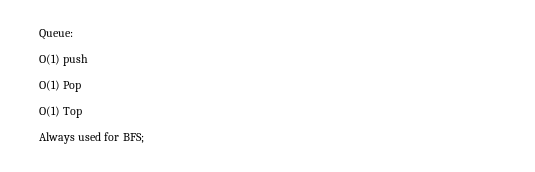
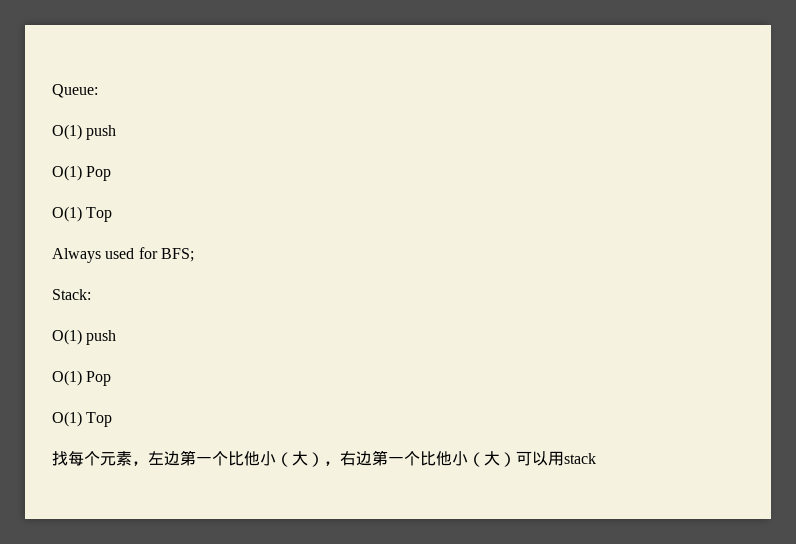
+ Stack:
+ O(1) push
+ O(1) Pop
+ O(1) Top
+ 找每个元素，左边第一个比他小（大），右边第一个比他小（大）可以用stack

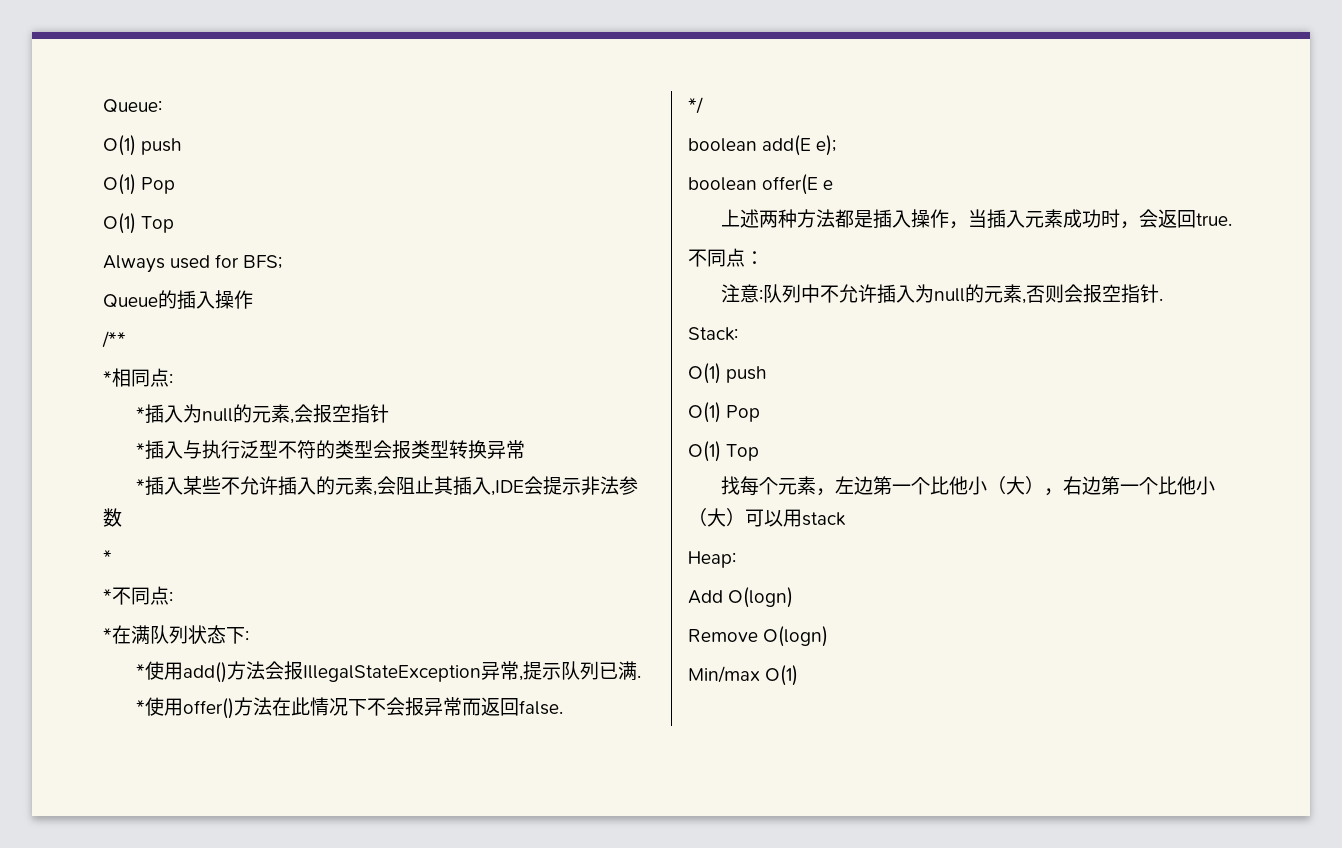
+ Queue的插入操作
+ /**
+ *相同点:
+ *插入为null的元素,会报空指针
+ *插入与执行泛型不符的类型会报类型转换异常
+ *插入某些不允许插入的元素,会阻止其插入,IDE会提示非法参数
+ *
+ *不同点:
+ *在满队列状态下:
+ *使用add()方法会报IllegalStateException异常,提示队列已满.
+ *使用offer()方法在此情况下不会报异常而返回false.
+ */
+ boolean add(E e);
+ boolean offer(E e
+ 上述两种方法都是插入操作，当插入元素成功时，会返回true.
+ 不同点：
+ 注意:队列中不允许插入为null的元素,否则会报空指针.
+ Heap:
+ Add O(logn)
+ Remove O(logn)
+ Min/max O(1)

